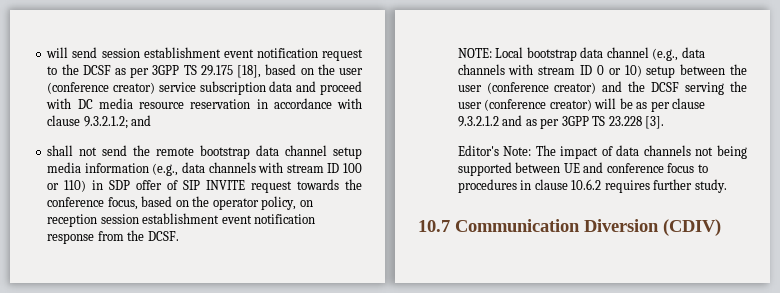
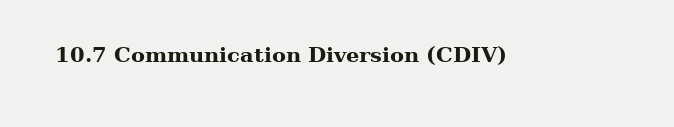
- will send session establishment event notification request to the DCSF as per 3GPP TS 29.175 [18], based on the user (conference creator) service subscription data and proceed with DC media resource reservation in accordance with clause 9.3.2.1.2; and
- shall not send the remote bootstrap data channel setup media information (e.g., data channels with stream ID 100 or 110) in SDP offer of SIP INVITE request towards the conference focus, based on the operator policy, on reception session establishment event notification response from the DCSF.
- NOTE: Local bootstrap data channel (e.g., data channels with stream ID 0 or 10) setup between the user (conference creator) and the DCSF serving the user (conference creator) will be as per clause 9.3.2.1.2 and as per 3GPP TS 23.228 [3].
- Editor's Note: The impact of data channels not being supported between UE and conference focus to procedures in clause 10.6.2 requires further study.

